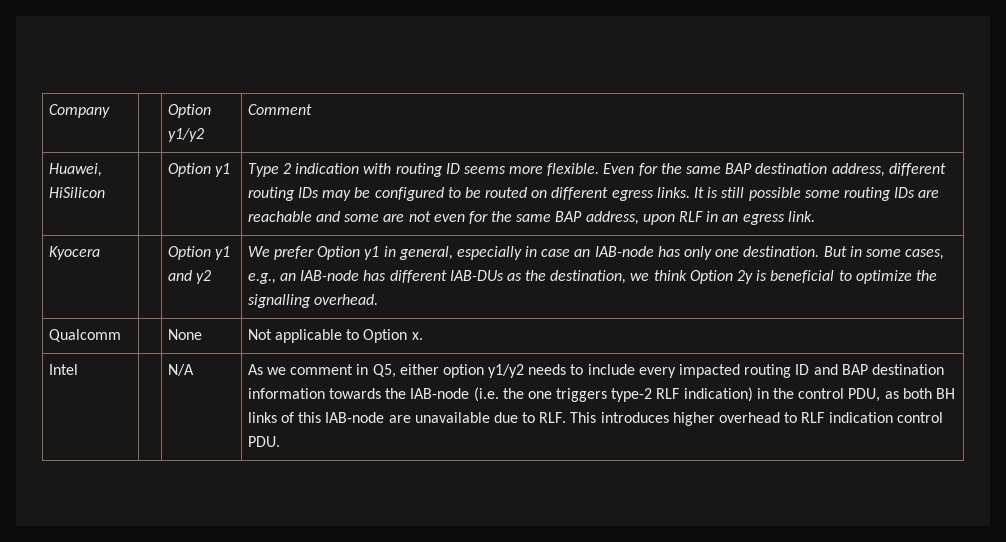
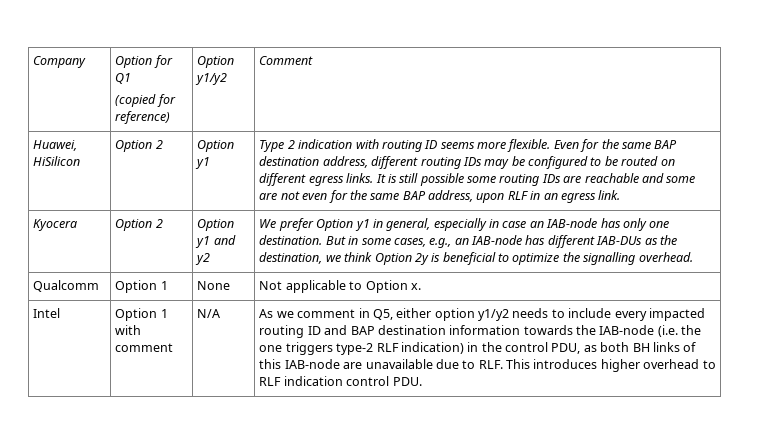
- Company | | Option y1/y2 | Comment
+ Company | Option for Q1
+ (copied for reference) | Option y1/y2 | Comment
- Huawei, HiSilicon
+ Huawei, HiSilicon | Option 2
- Kyocera
+ Kyocera | Option 2
- Qualcomm | | None | Not applicable to Option x.
+ Qualcomm | Option 1 | None | Not applicable to Option x.
+ Option 1 with comment

